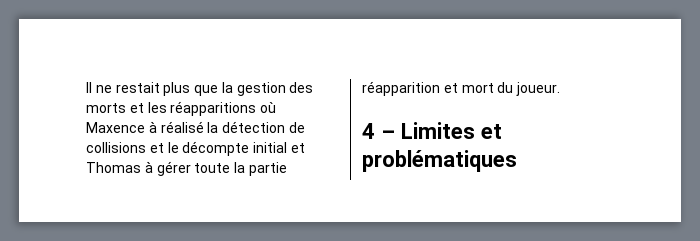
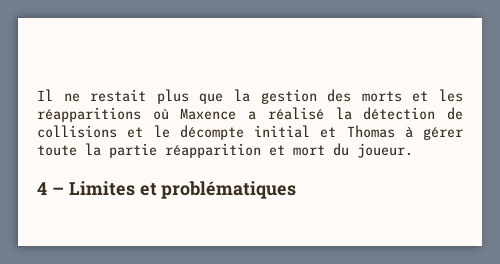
- Il ne restait plus que la gestion des morts et les réapparitions où Maxence à réalisé la détection de collisions et le décompte initial et Thomas à gérer toute la partie réapparition et mort du joueur.
+ Il ne restait plus que la gestion des morts et les réapparitions où Maxence a réalisé la détection de collisions et le décompte initial et Thomas à gérer toute la partie réapparition et mort du joueur.

